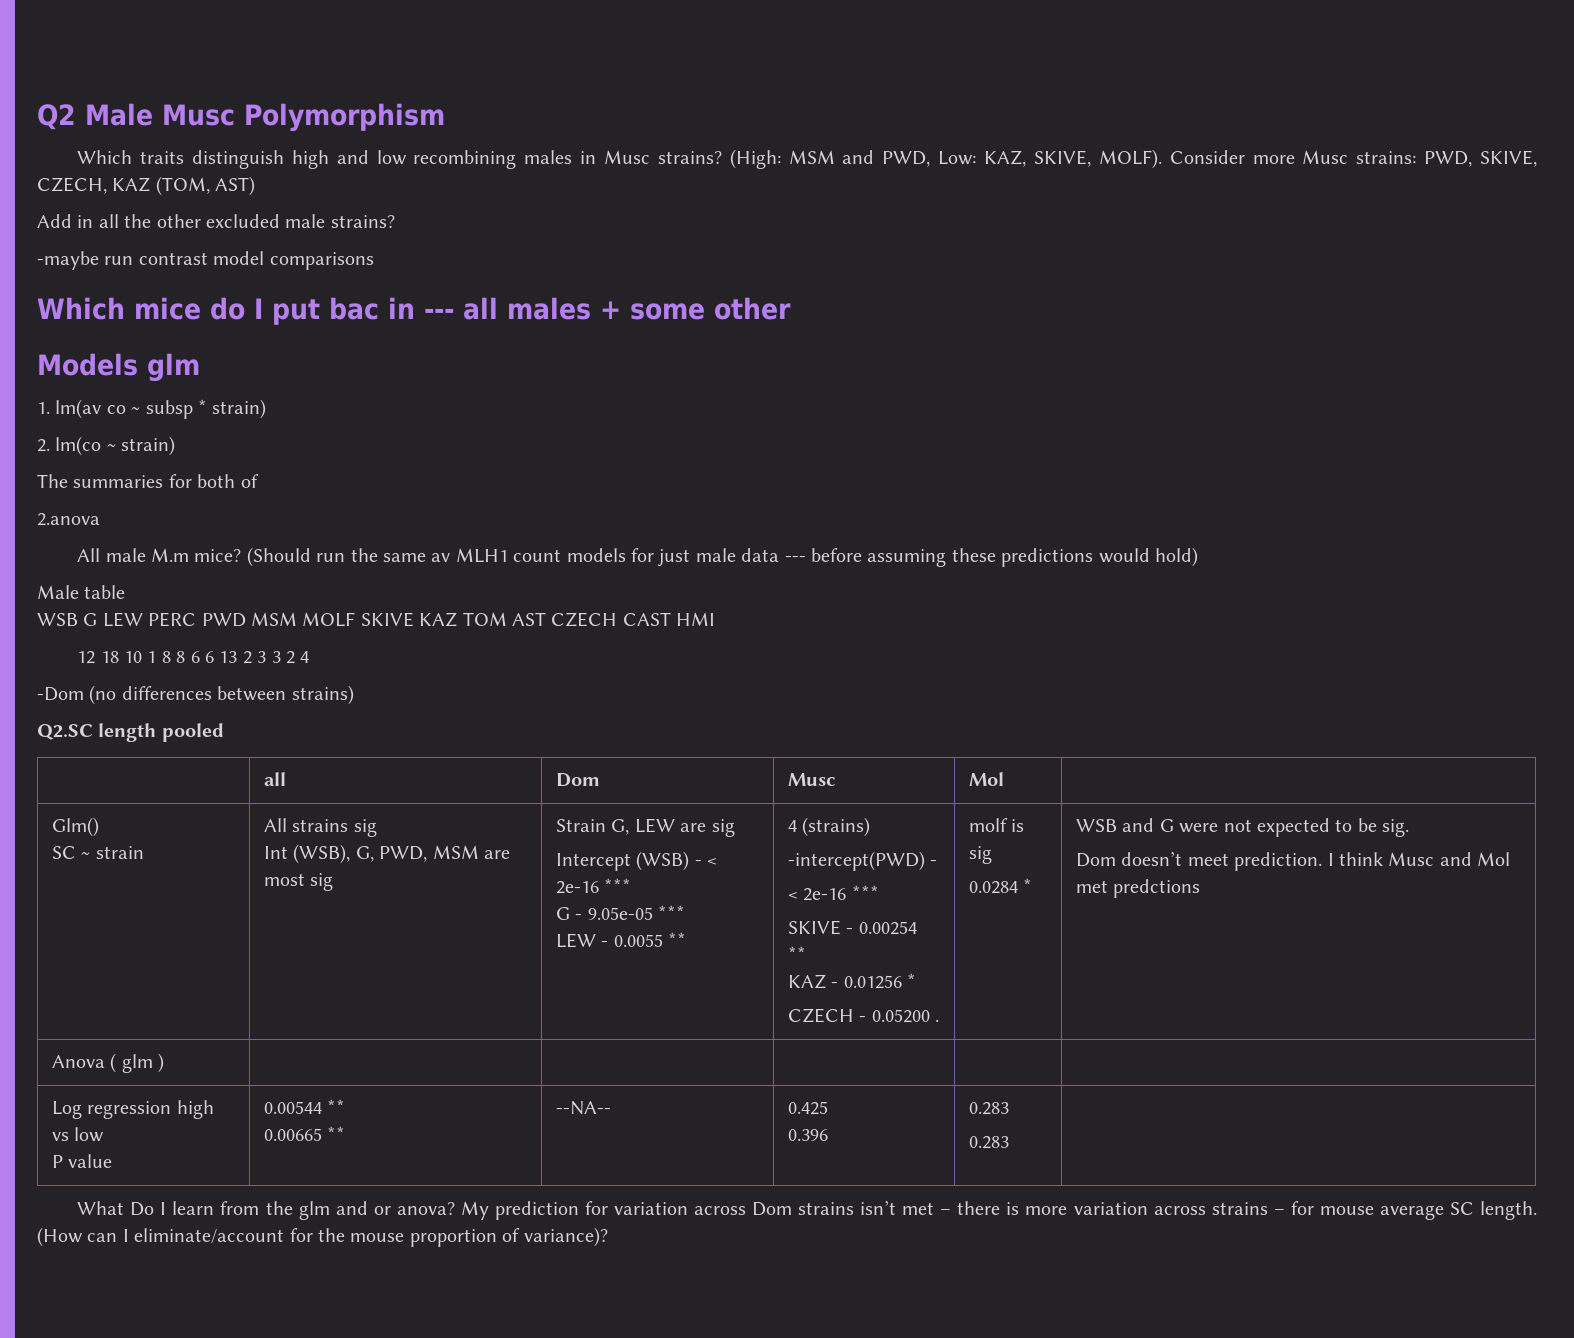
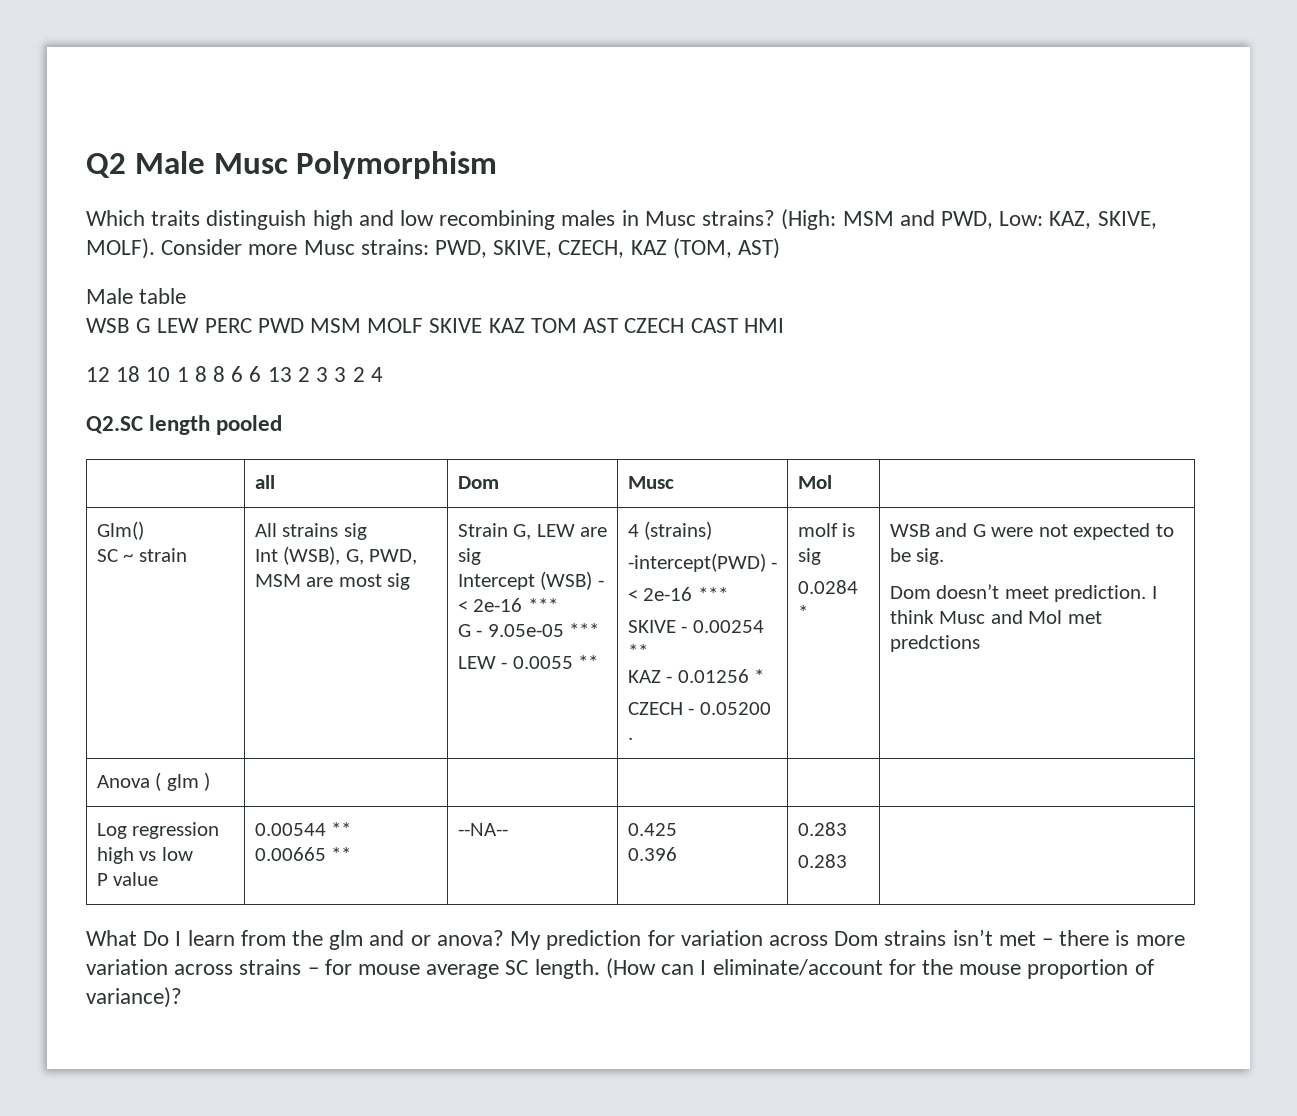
- Add in all the other excluded male strains?
- -maybe run contrast model comparisons
- Which mice do I put bac in --- all males + some other
- Models glm
- 1. lm(av co ~ subsp * strain)
- 2. lm(co ~ strain)
- The summaries for both of
- 2.anova
- All male M.m mice? (Should run the same av MLH1 count models for just male data --- before assuming these predictions would hold)
- -Dom (no differences between strains)

